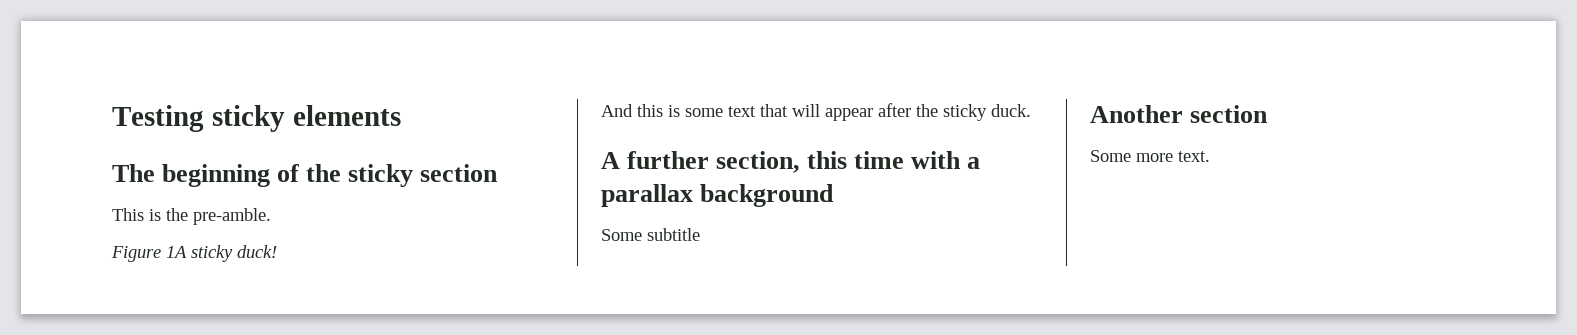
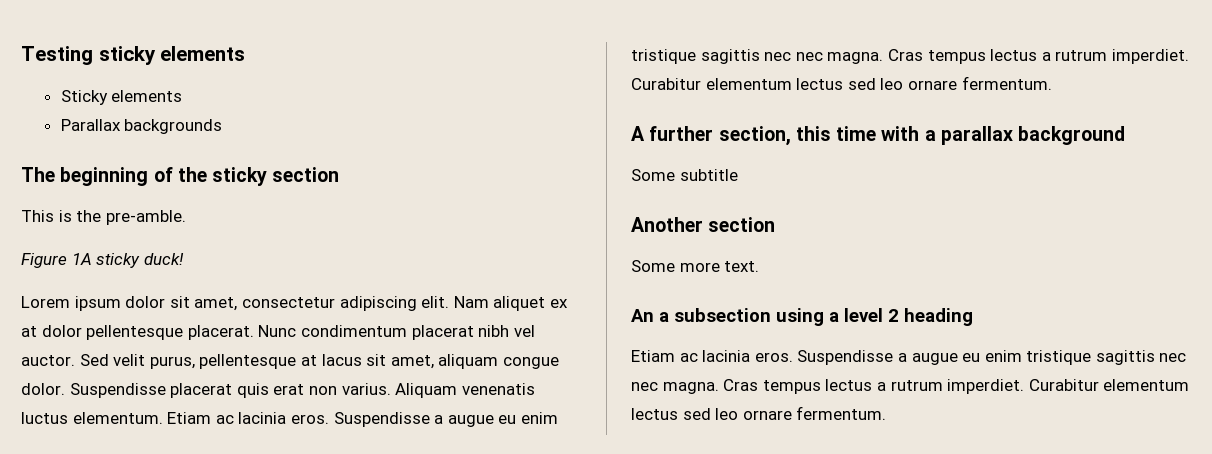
+ Sticky elements
+ Parallax backgrounds
- And this is some text that will appear after the sticky duck.
+ Lorem ipsum dolor sit amet, consectetur adipiscing elit. Nam aliquet ex at dolor pellentesque placerat. Nunc condimentum placerat nibh vel auctor. Sed velit purus, pellentesque at lacus sit amet, aliquam congue dolor. Suspendisse placerat quis erat non varius. Aliquam venenatis luctus elementum. Etiam ac lacinia eros. Suspendisse a augue eu enim tristique sagittis nec nec magna. Cras tempus lectus a rutrum imperdiet. Curabitur elementum lectus sed leo ornare fermentum.
+ An a subsection using a level 2 heading
+ Etiam ac lacinia eros. Suspendisse a augue eu enim tristique sagittis nec nec magna. Cras tempus lectus a rutrum imperdiet. Curabitur elementum lectus sed leo ornare fermentum.

